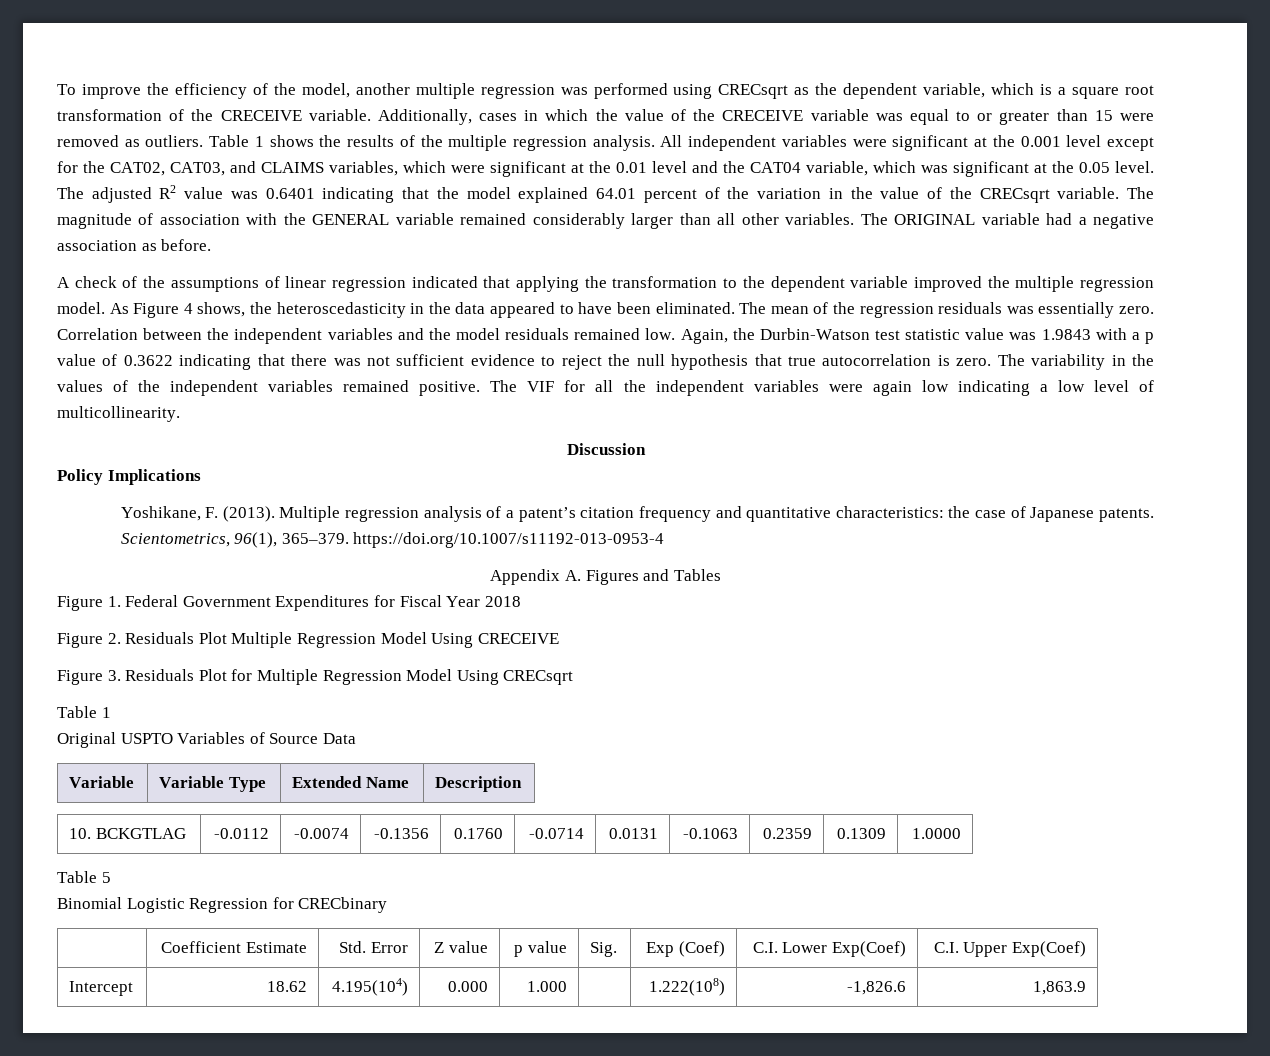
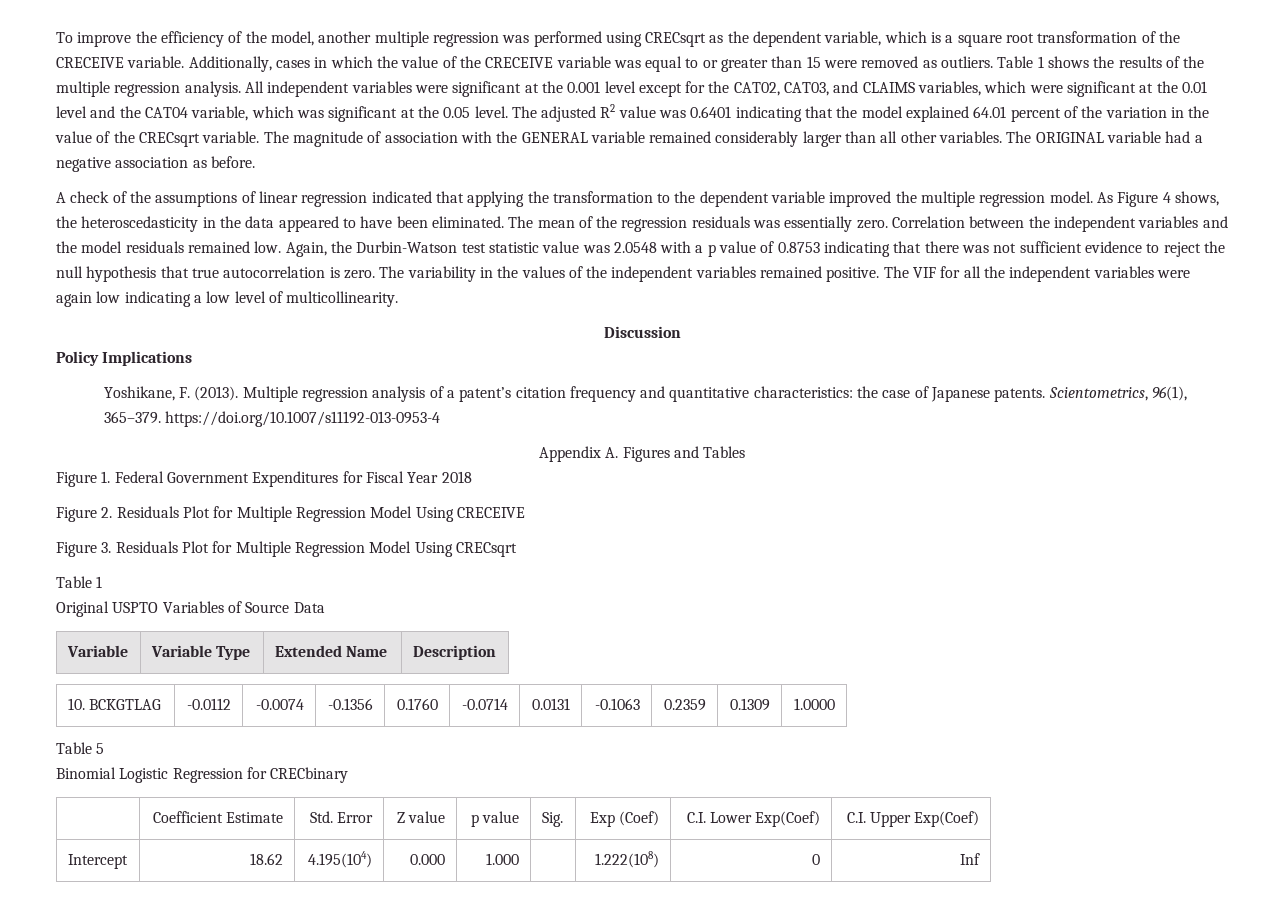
- Again, the Durbin-Watson test statistic value was 1.9843 with a p value of 0.3622 indicating that there was not sufficient evidence to reject the null hypothesis that true autocorrelation is zero.
+ Again, the Durbin-Watson test statistic value was 2.0548 with a p value of 0.8753 indicating that there was not sufficient evidence to reject the null hypothesis that true autocorrelation is zero.
- Figure 2. Residuals Plot Multiple Regression Model Using CRECEIVE
+ Figure 2. Residuals Plot for Multiple Regression Model Using CRECEIVE
- Intercept | 18.62 | 4.195(104) | 0.000 | 1.000 | | 1.222(108) | -1,826.6 | 1,863.9
+ Intercept | 18.62 | 4.195(104) | 0.000 | 1.000 | | 1.222(108) | 0 | Inf

